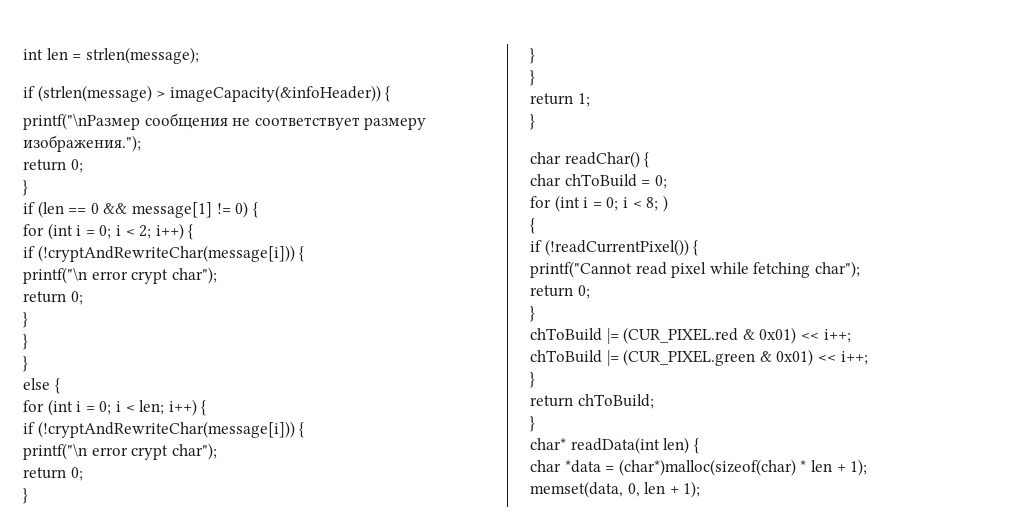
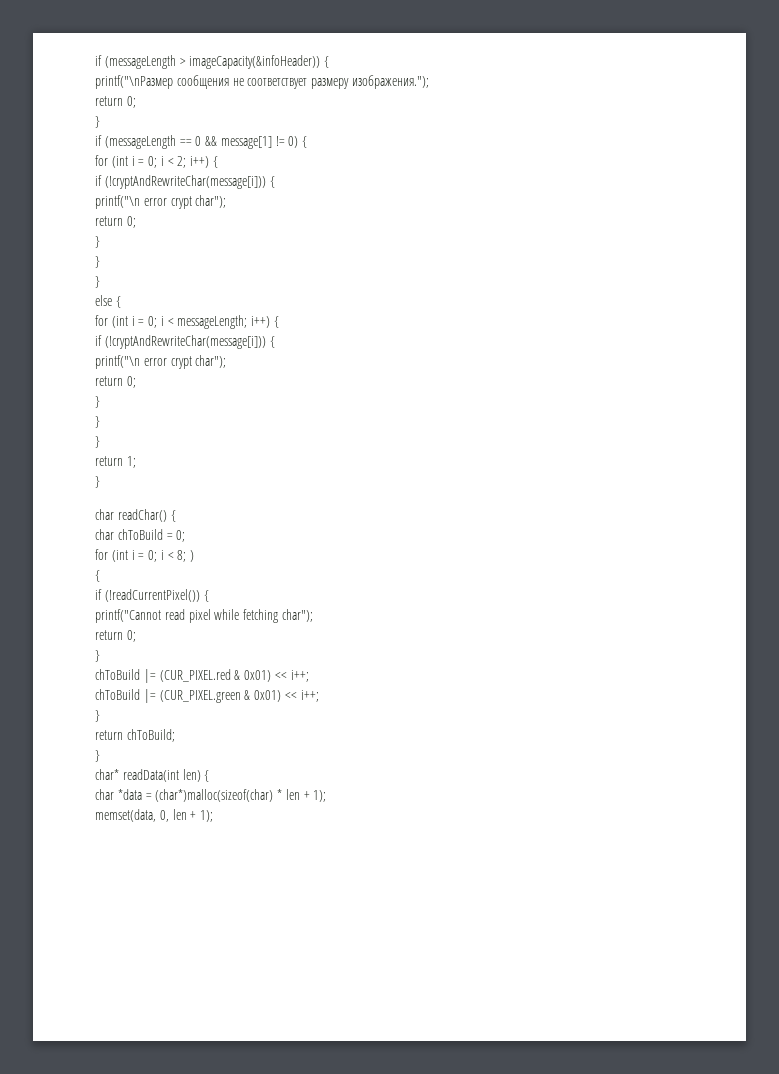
- int len = strlen(message);
- if (strlen(message) > imageCapacity(&infoHeader)) {
+ if (messageLength > imageCapacity(&infoHeader)) {
- if (len == 0 && message[1] != 0) {
+ if (messageLength == 0 && message[1] != 0) {
- for (int i = 0; i < len; i++) {
+ for (int i = 0; i < messageLength; i++) {

